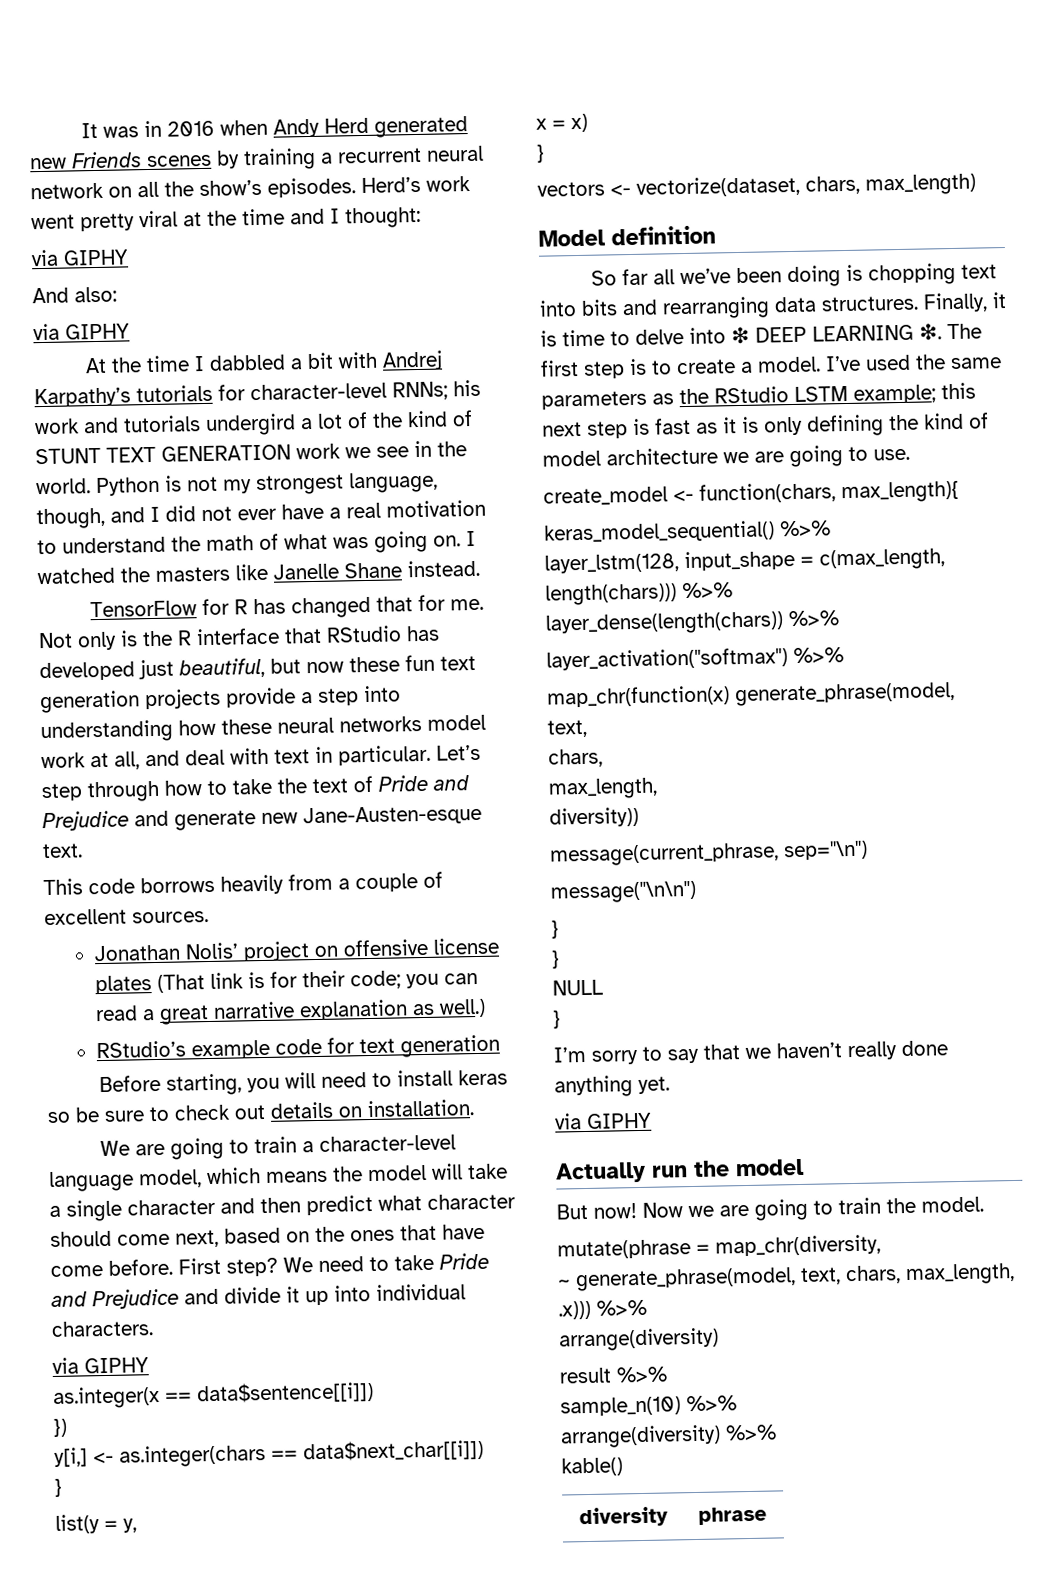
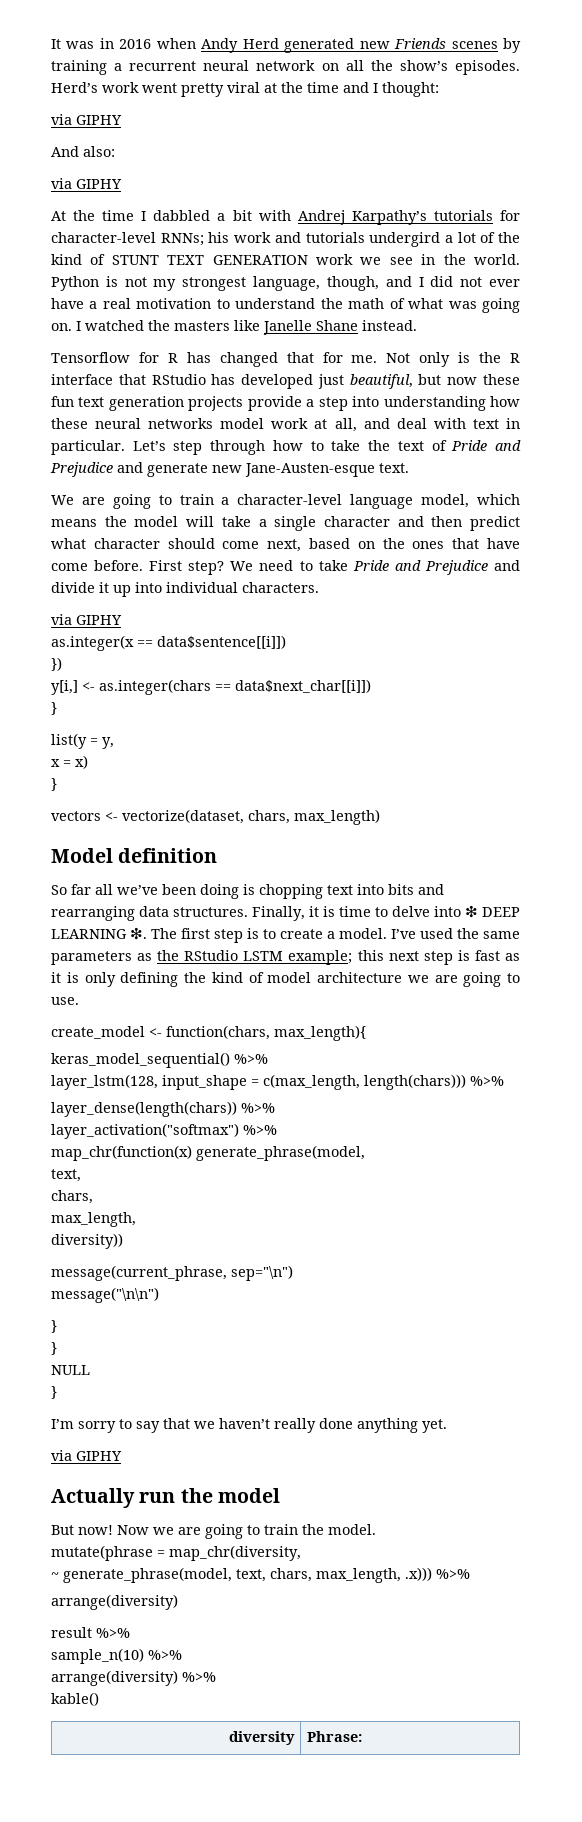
- TensorFlow for R has changed that for me.
+ Tensorflow for R has changed that for me.
- This code borrows heavily from a couple of excellent sources.
- Jonathan Nolis’ project on offensive license plates (That link is for their code; you can read a great narrative explanation as well.)
- RStudio’s example code for text generation
- Before starting, you will need to install keras so be sure to check out details on installation.
- diversity | phrase
+ diversity | Phrase:

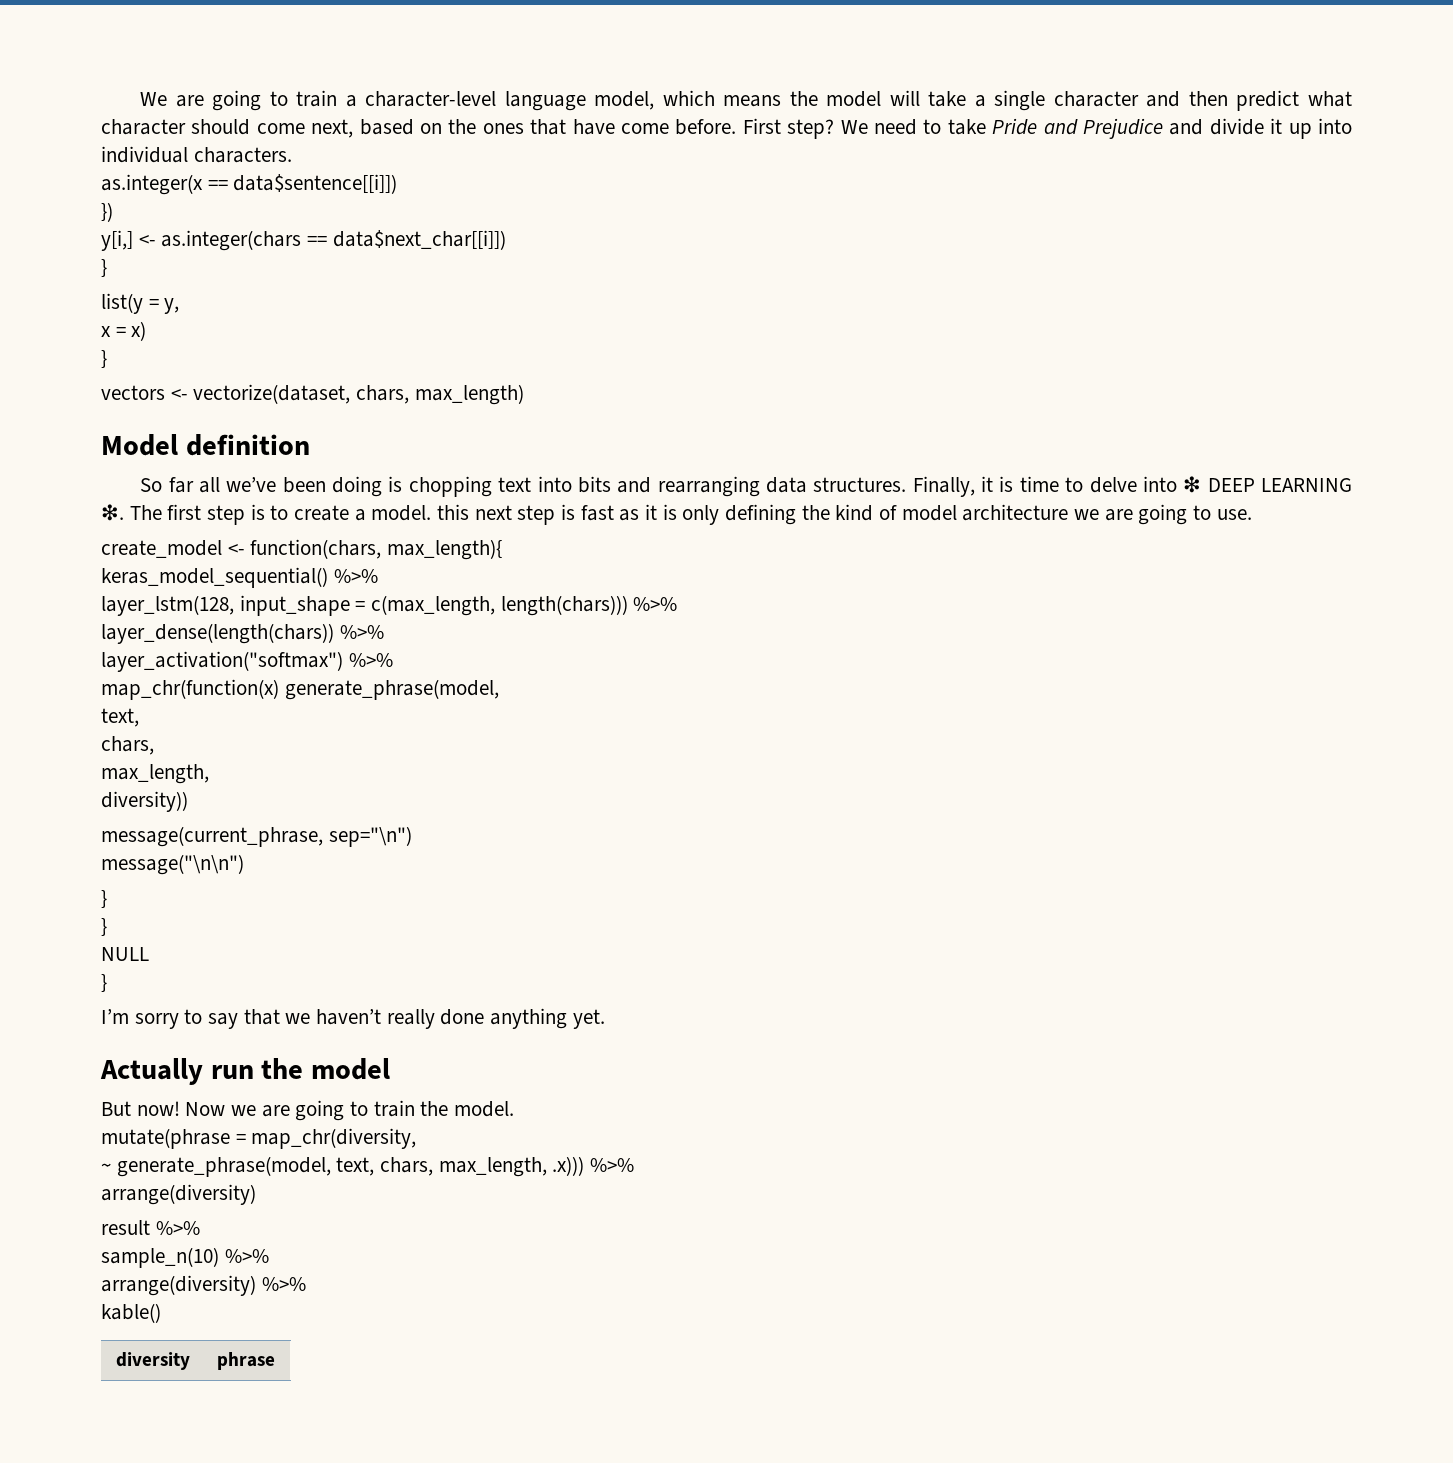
- It was in 2016 when Andy Herd generated new Friends scenes by training a recurrent neural network on all the show’s episodes. Herd’s work went pretty viral at the time and I thought:
- via GIPHY
- And also:
- via GIPHY
- At the time I dabbled a bit with Andrej Karpathy’s tutorials for character-level RNNs; his work and tutorials undergird a lot of the kind of STUNT TEXT GENERATION work we see in the world. Python is not my strongest language, though, and I did not ever have a real motivation to understand the math of what was going on. I watched the masters like Janelle Shane instead.
- Tensorflow for R has changed that for me. Not only is the R interface that RStudio has developed just beautiful, but now these fun text generation projects provide a step into understanding how these neural networks model work at all, and deal with text in particular. Let’s step through how to take the text of Pride and Prejudice and generate new Jane-Austen-esque text.
  We need to take Pride and Prejudice and divide it up into individual characters.
- via GIPHY
- The first step is to create a model. I’ve used the same parameters as the RStudio LSTM example; this next step is fast as it is only defining the kind of model architecture we are going to use.
+ The first step is to create a model. this next step is fast as it is only defining the kind of model architecture we are going to use.
  I’m sorry to say that we haven’t really done anything yet.
- via GIPHY
- diversity | Phrase:
+ diversity | phrase

